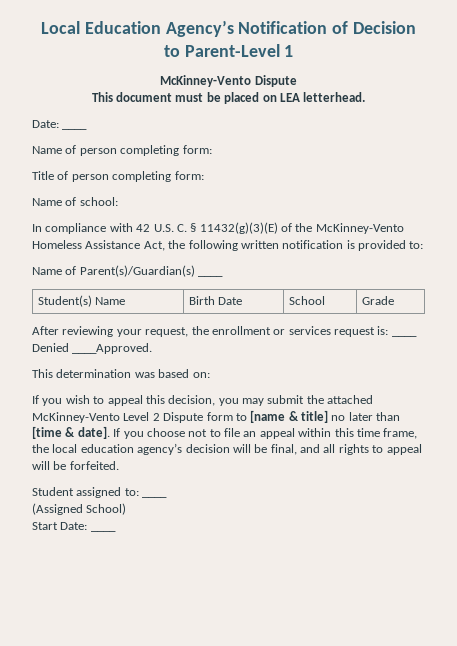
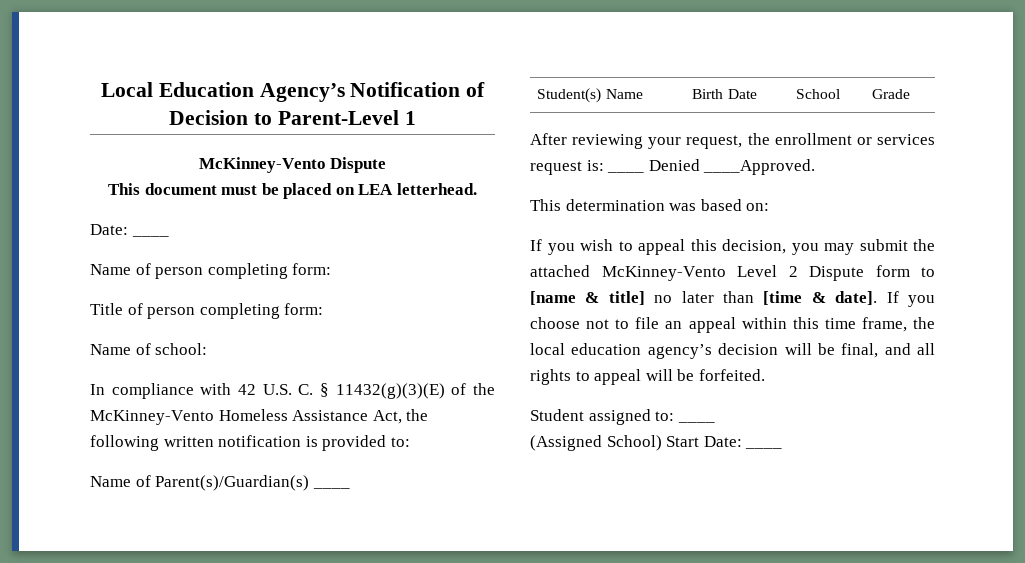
- (Assigned School)
- Start Date: ____
+ (Assigned School) Start Date: ____

